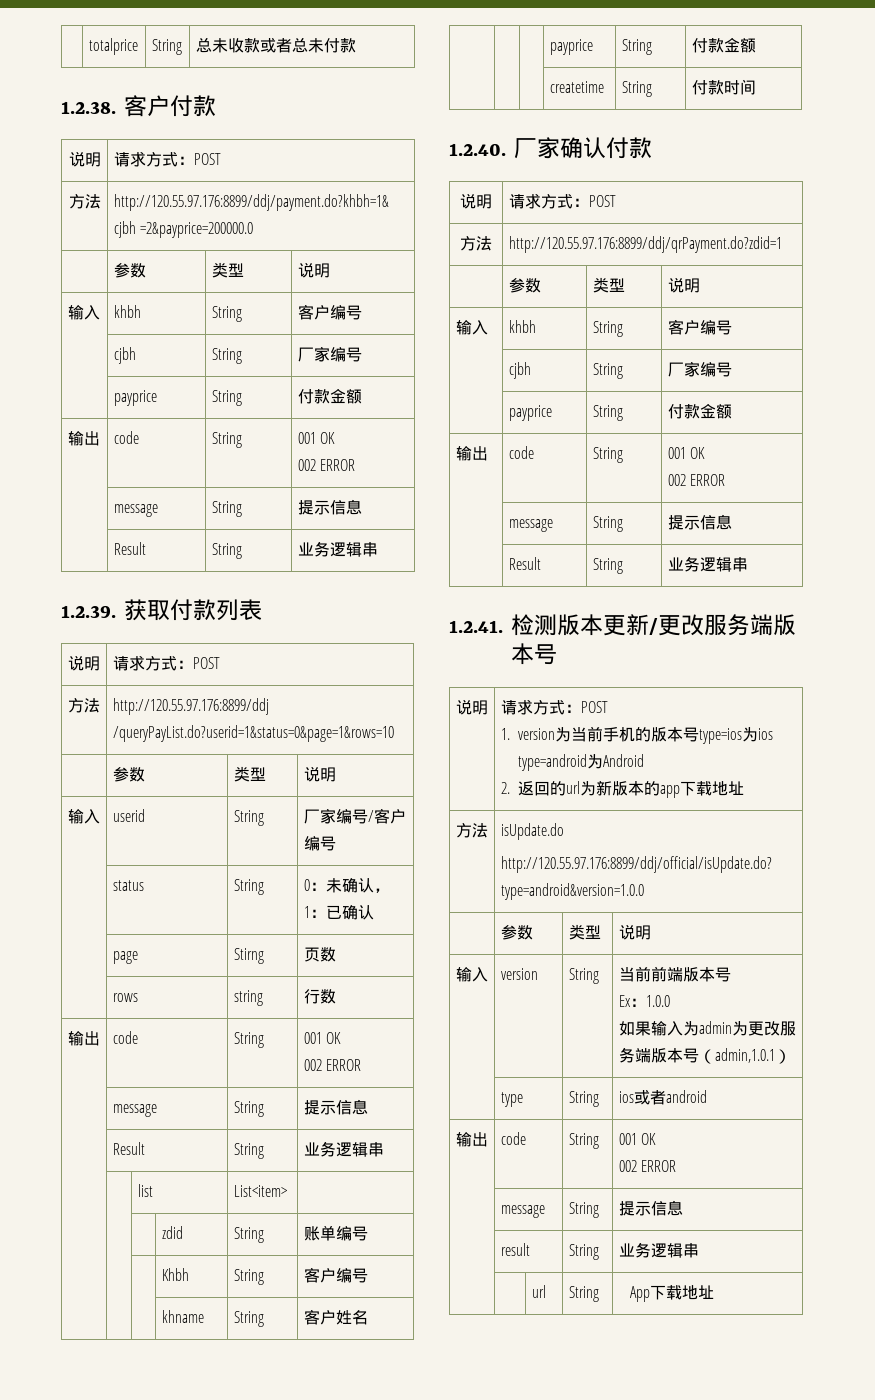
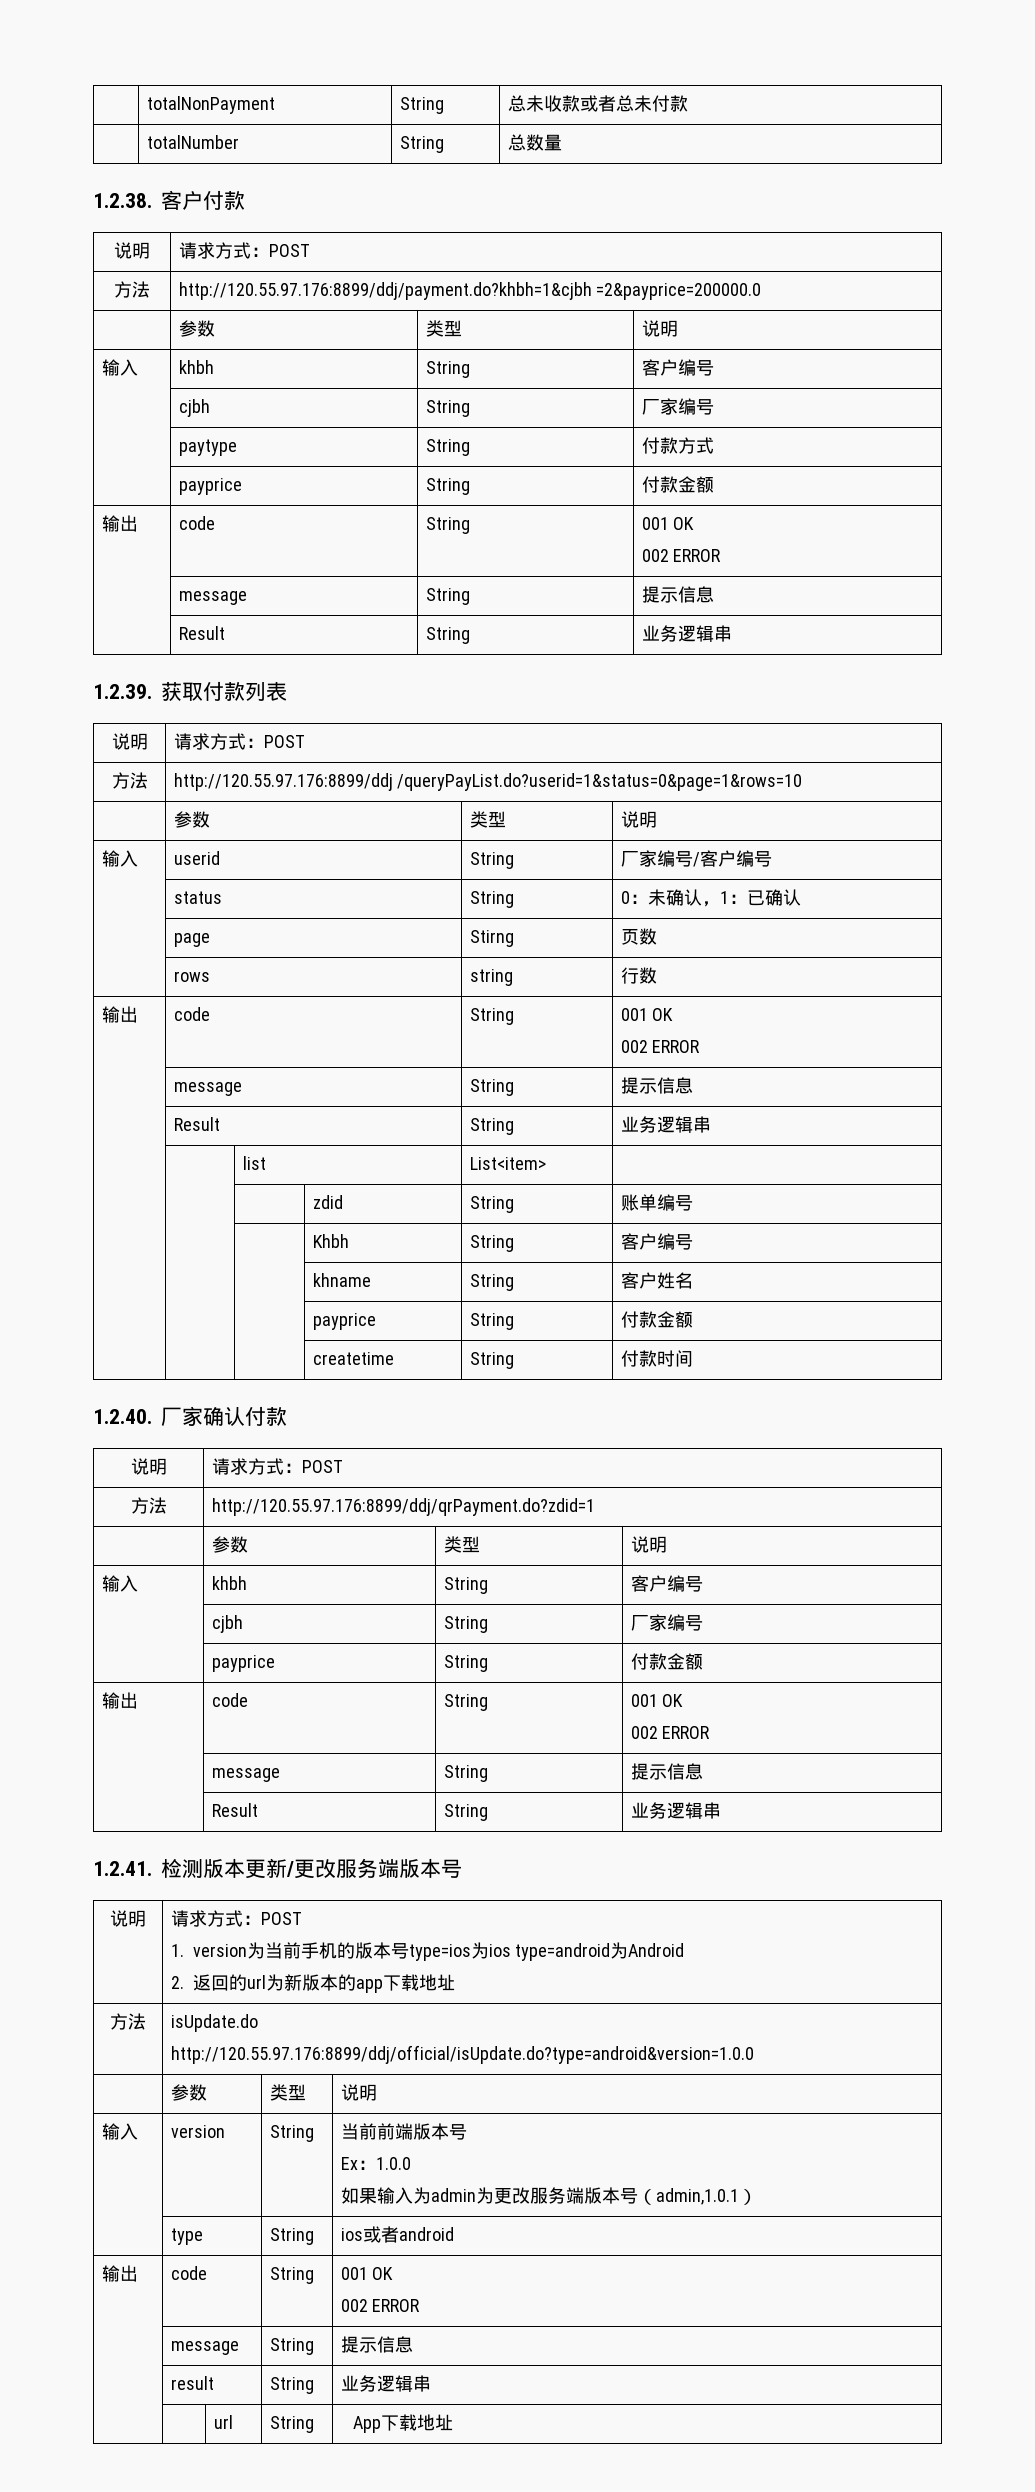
- | totalprice | String | 总未收款或者总未付款
+ | totalNonPayment | String | 总未收款或者总未付款
+ | totalNumber | String | 总数量
+ | paytype | String | 付款方式

